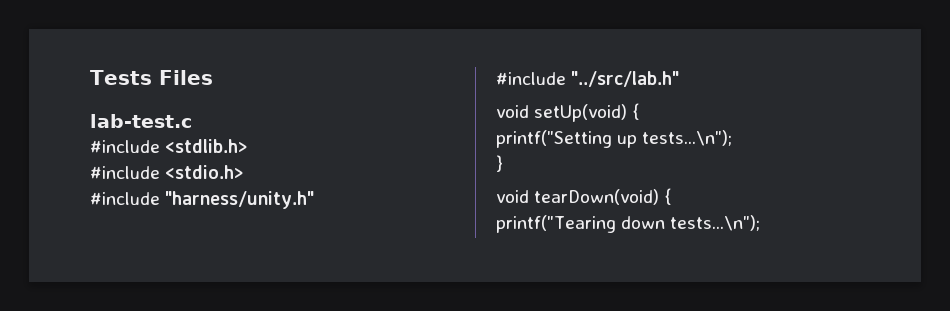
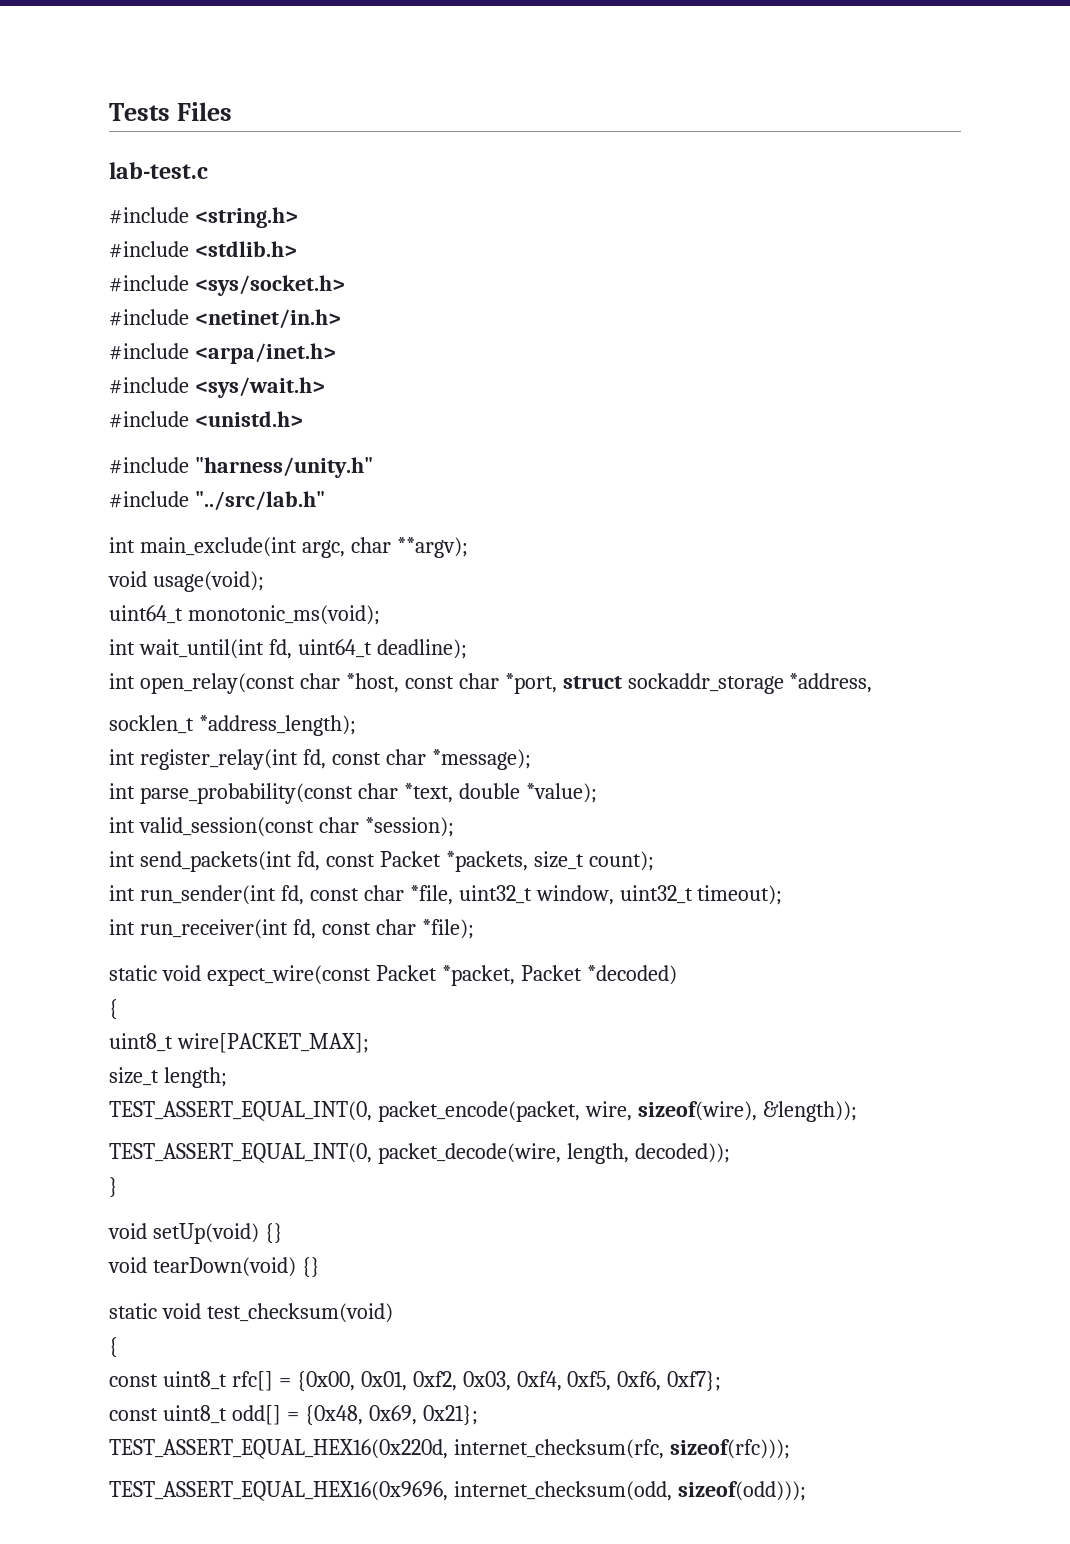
+ #include <string.h>
- #include <stdio.h>
+ #include <sys/socket.h>
+ #include <netinet/in.h>
+ #include <arpa/inet.h>
+ #include <sys/wait.h>
+ #include <unistd.h>
  #include "harness/unity.h"
  #include "../src/lab.h"
- void setUp(void) {
- printf("Setting up tests...\n");
+ int main_exclude(int argc, char **argv);
+ void usage(void);
+ uint64_t monotonic_ms(void);
+ int wait_until(int fd, uint64_t deadline);
+ int open_relay(const char *host, const char *port, struct sockaddr_storage *address,
+ socklen_t *address_length);
+ int register_relay(int fd, const char *message);
+ int parse_probability(const char *text, double *value);
+ int valid_session(const char *session);
+ int send_packets(int fd, const Packet *packets, size_t count);
+ int run_sender(int fd, const char *file, uint32_t window, uint32_t timeout);
+ int run_receiver(int fd, const char *file);
+ static void expect_wire(const Packet *packet, Packet *decoded)
+ {
+ uint8_t wire[PACKET_MAX];
+ size_t length;
+ TEST_ASSERT_EQUAL_INT(0, packet_encode(packet, wire, sizeof(wire), &length));
+ TEST_ASSERT_EQUAL_INT(0, packet_decode(wire, length, decoded));
  }
- void tearDown(void) {
- printf("Tearing down tests...\n");
+ void setUp(void) {}
+ void tearDown(void) {}
+ static void test_checksum(void)
+ {
+ const uint8_t rfc[] = {0x00, 0x01, 0xf2, 0x03, 0xf4, 0xf5, 0xf6, 0xf7};
+ const uint8_t odd[] = {0x48, 0x69, 0x21};
+ TEST_ASSERT_EQUAL_HEX16(0x220d, internet_checksum(rfc, sizeof(rfc)));
+ TEST_ASSERT_EQUAL_HEX16(0x9696, internet_checksum(odd, sizeof(odd)));

